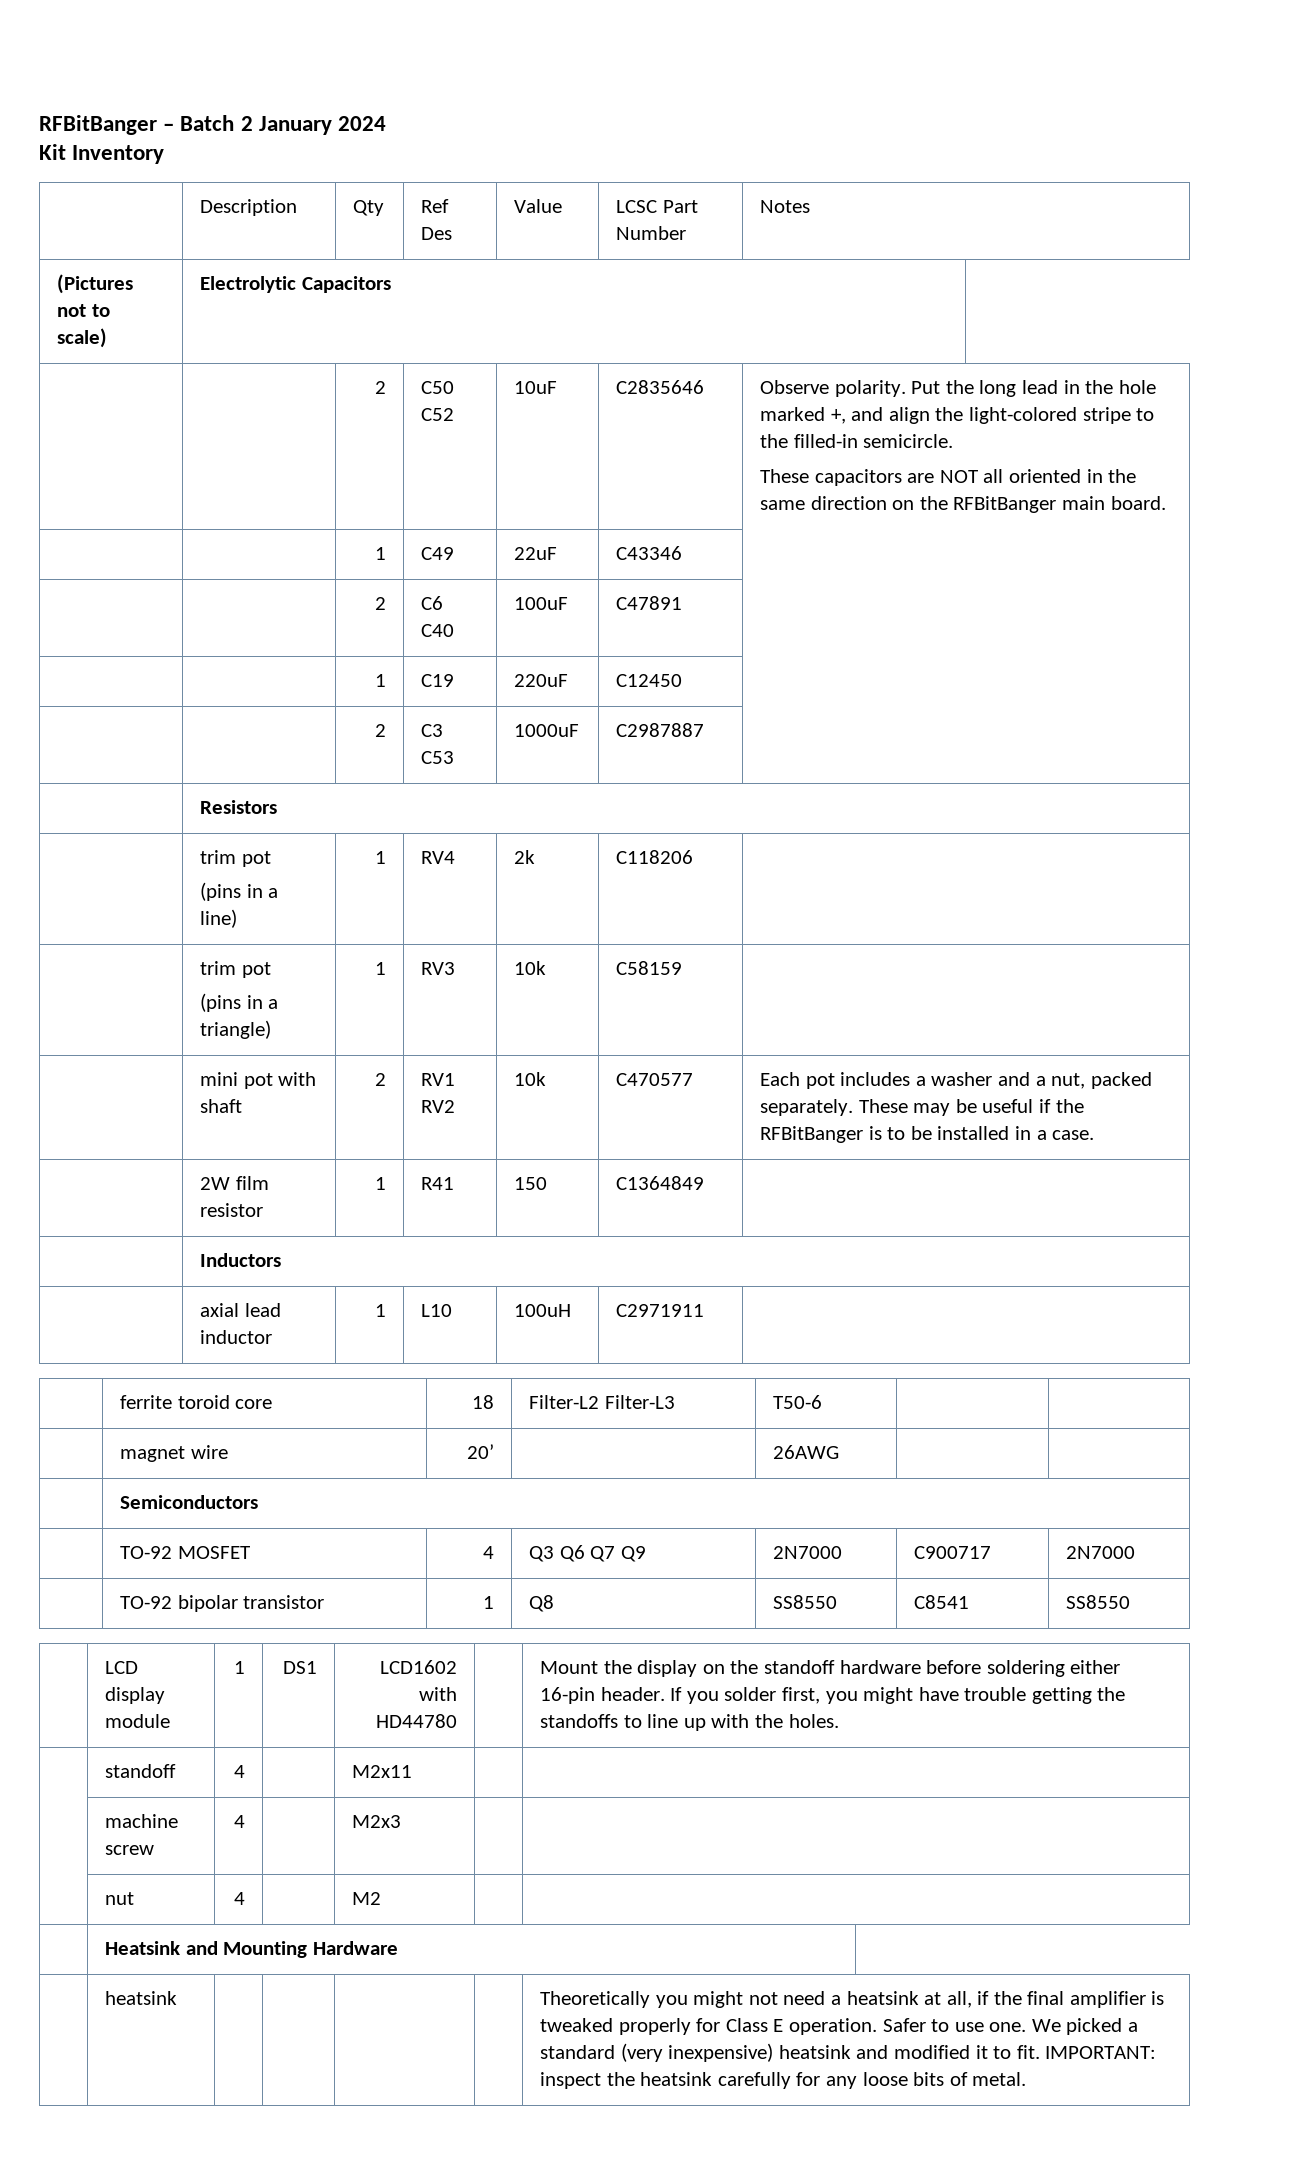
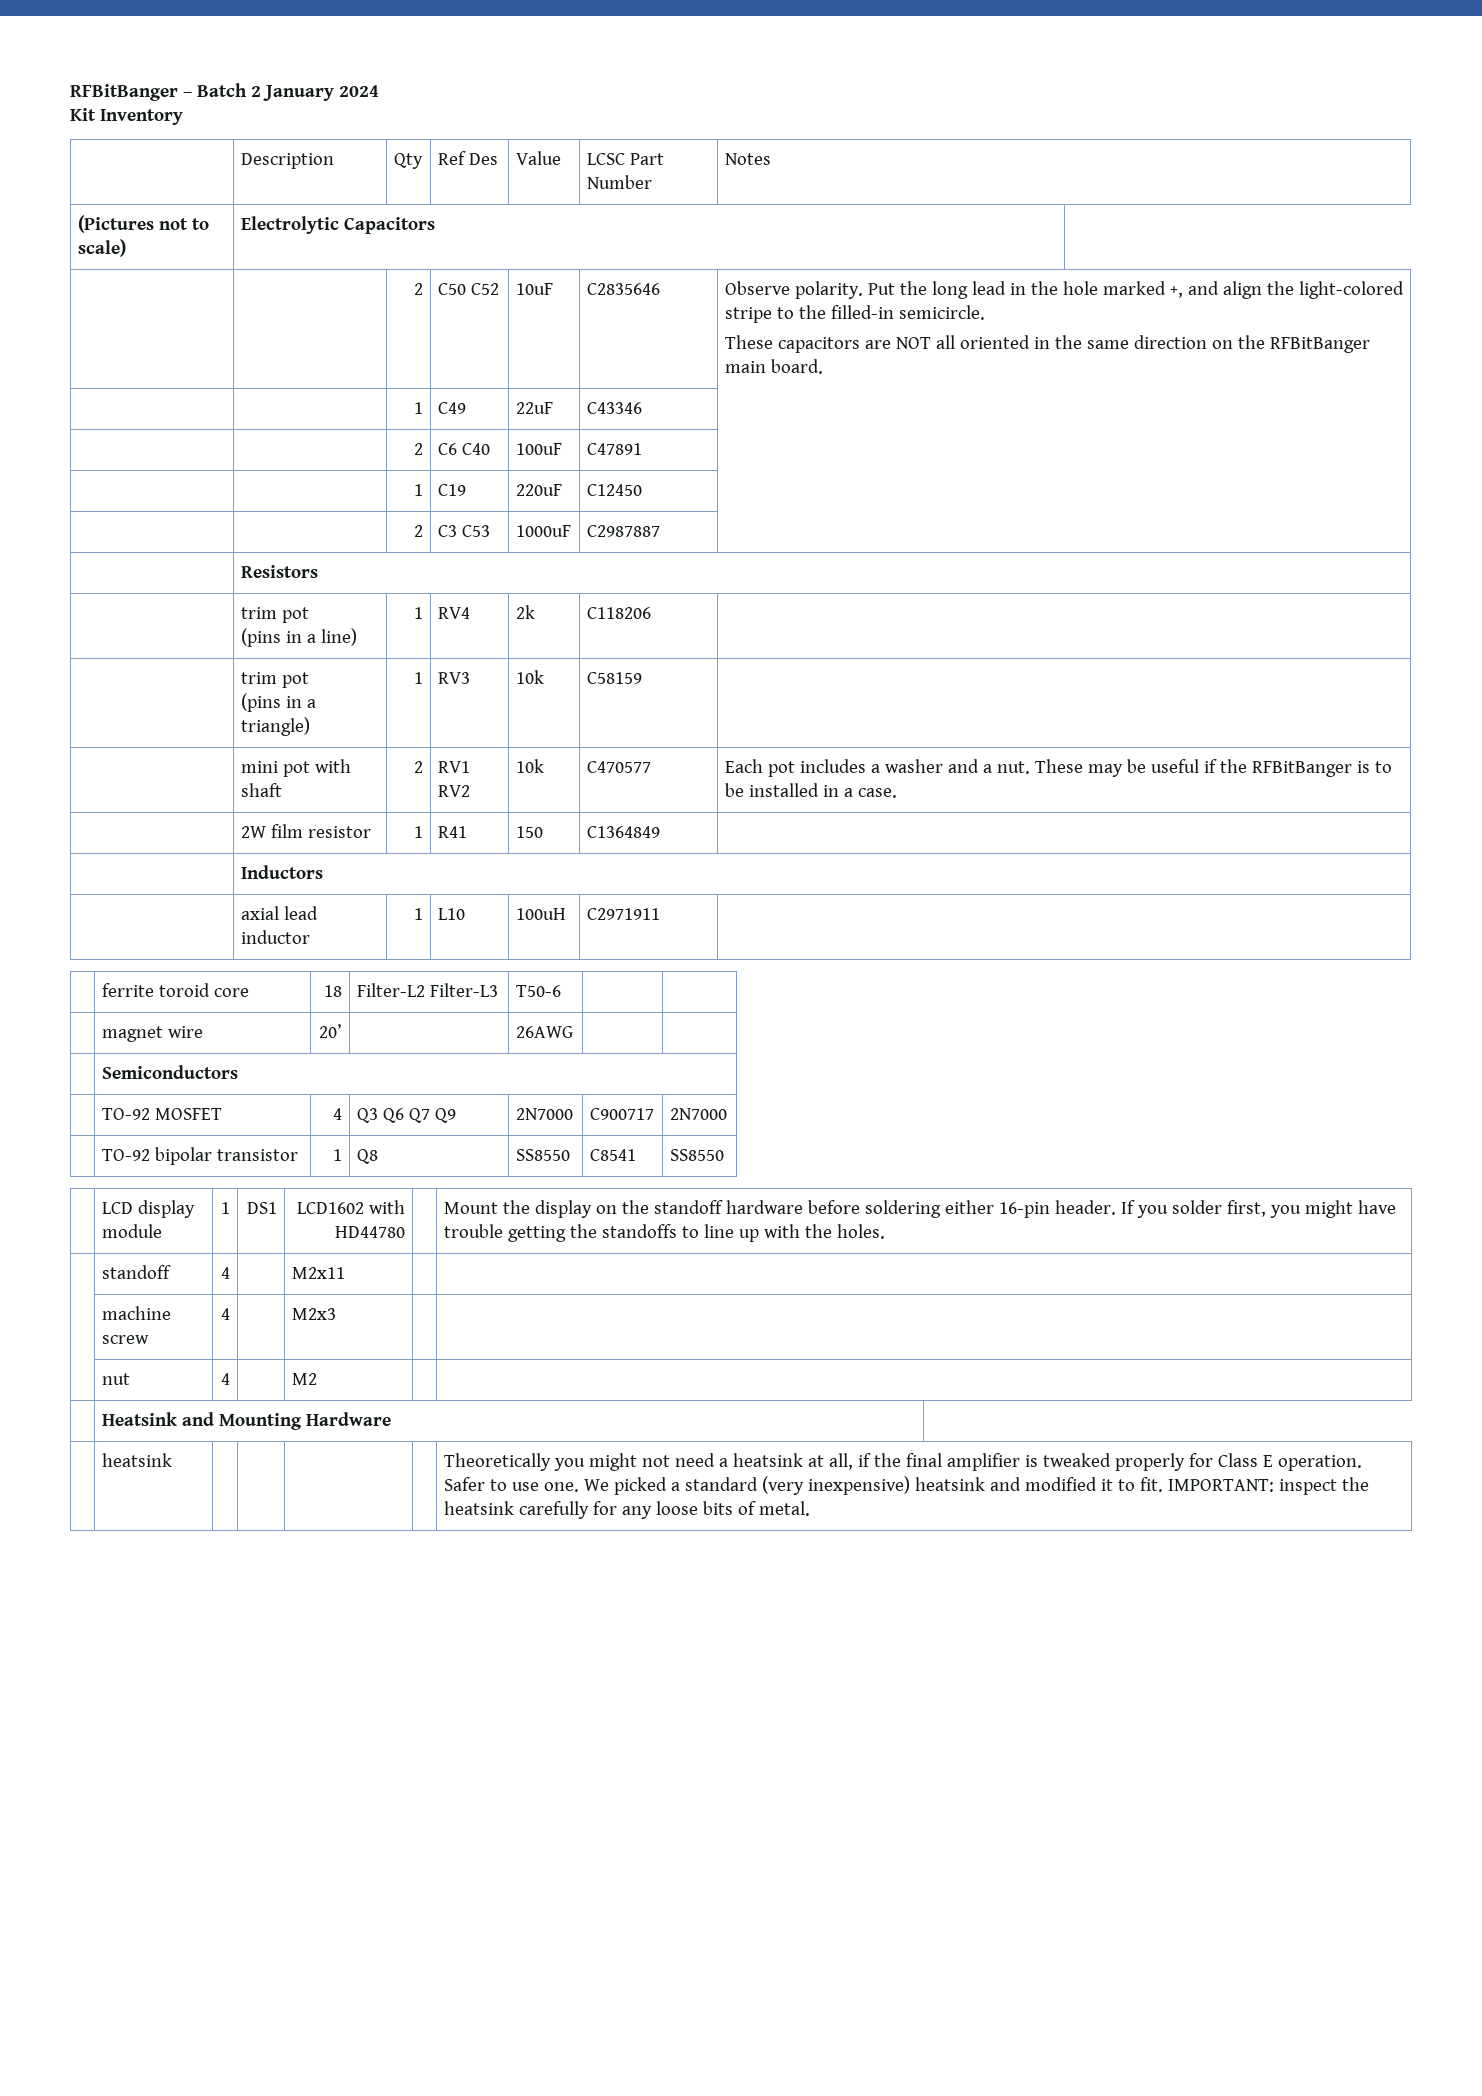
- | mini pot with shaft | 2 | RV1 RV2 | 10k | C470577 | Each pot includes a washer and a nut, packed separately. These may be useful if the RFBitBanger is to be installed in a case.
+ | mini pot with shaft | 2 | RV1 RV2 | 10k | C470577 | Each pot includes a washer and a nut. These may be useful if the RFBitBanger is to be installed in a case.

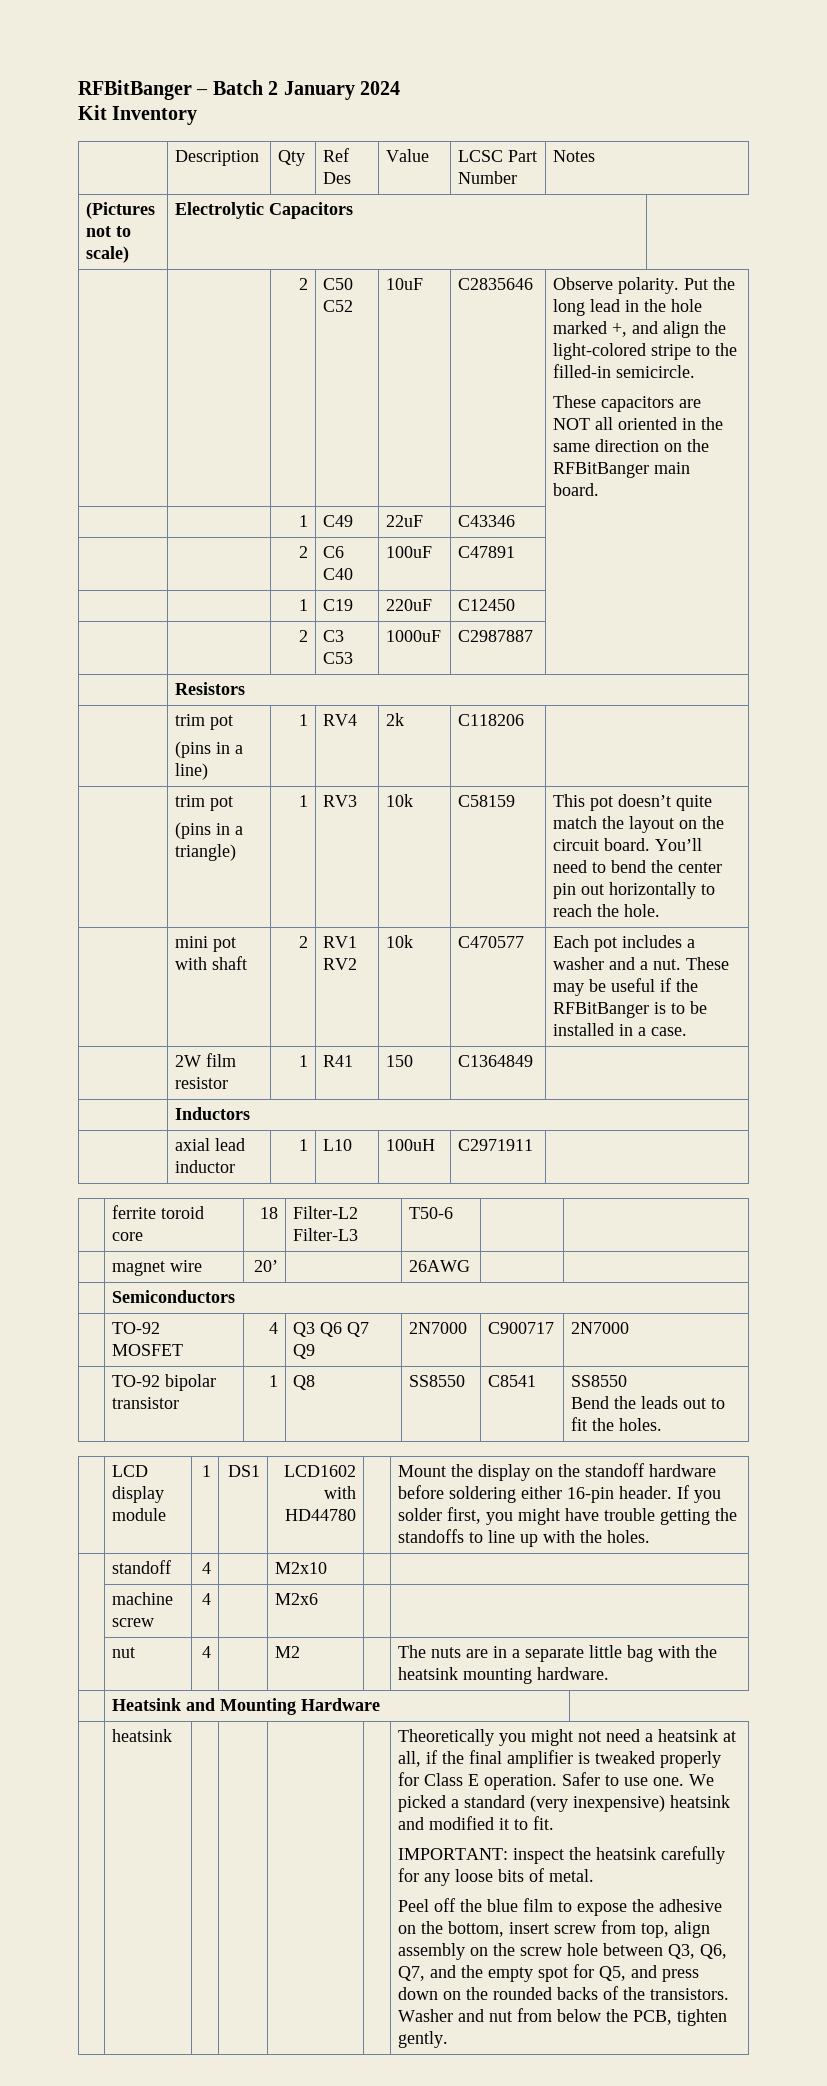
  | Resistors
  | trim pot
  (pins in a line) | 1 | RV4 | 2k | C118206 |
  | trim pot
- (pins in a triangle) | 1 | RV3 | 10k | C58159 |
+ (pins in a triangle) | 1 | RV3 | 10k | C58159 | This pot doesn’t quite match the layout on the circuit board. You’ll need to bend the center pin out horizontally to reach the hole.
  | TO-92 bipolar transistor | 1 | Q8 | SS8550 | C8541 | SS8550
+ Bend the leads out to fit the holes.
- | standoff | 4 | | M2x11 | |
+ | standoff | 4 | | M2x10 | |
- | machine screw | 4 | | M2x3 | |
+ | machine screw | 4 | | M2x6 | |
- | nut | 4 | | M2 | |
+ | nut | 4 | | M2 | | The nuts are in a separate little bag with the heatsink mounting hardware.
- We picked a standard (very inexpensive) heatsink and modified it to fit. IMPORTANT: inspect the heatsink carefully for any loose bits of metal.
+ We picked a standard (very inexpensive) heatsink and modified it to fit.
+ IMPORTANT: inspect the heatsink carefully for any loose bits of metal.
+ Peel off the blue film to expose the adhesive on the bottom, insert screw from top, align assembly on the screw hole between Q3, Q6, Q7, and the empty spot for Q5, and press down on the rounded backs of the transistors. Washer and nut from below the PCB, tighten gently.

